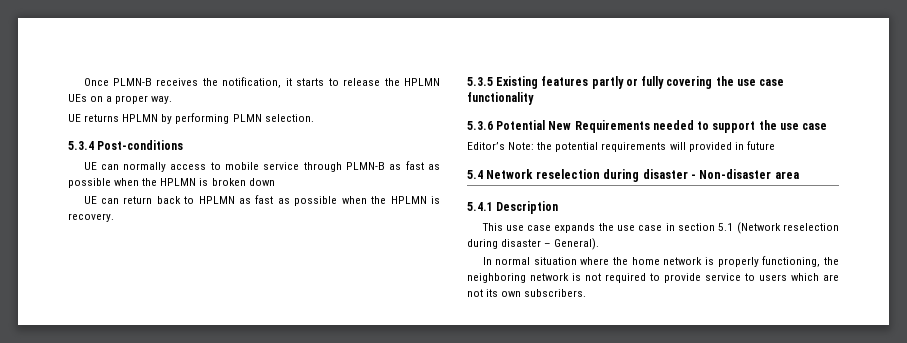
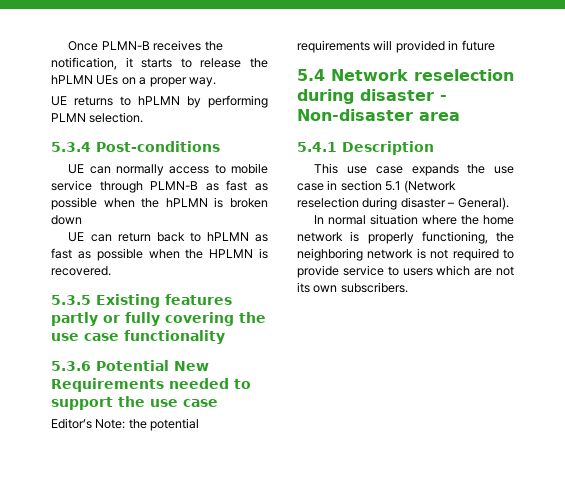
- Once PLMN-B receives the notification, it starts to release the HPLMN UEs on a proper way.
+ Once PLMN-B receives the notification, it starts to release the hPLMN UEs on a proper way.
- UE returns HPLMN by performing PLMN selection.
+ UE returns to hPLMN by performing PLMN selection.
- UE can normally access to mobile service through PLMN-B as fast as possible when the HPLMN is broken down
+ UE can normally access to mobile service through PLMN-B as fast as possible when the hPLMN is broken down
- UE can return back to HPLMN as fast as possible when the HPLMN is recovery.
+ UE can return back to hPLMN as fast as possible when the HPLMN is recovered.

